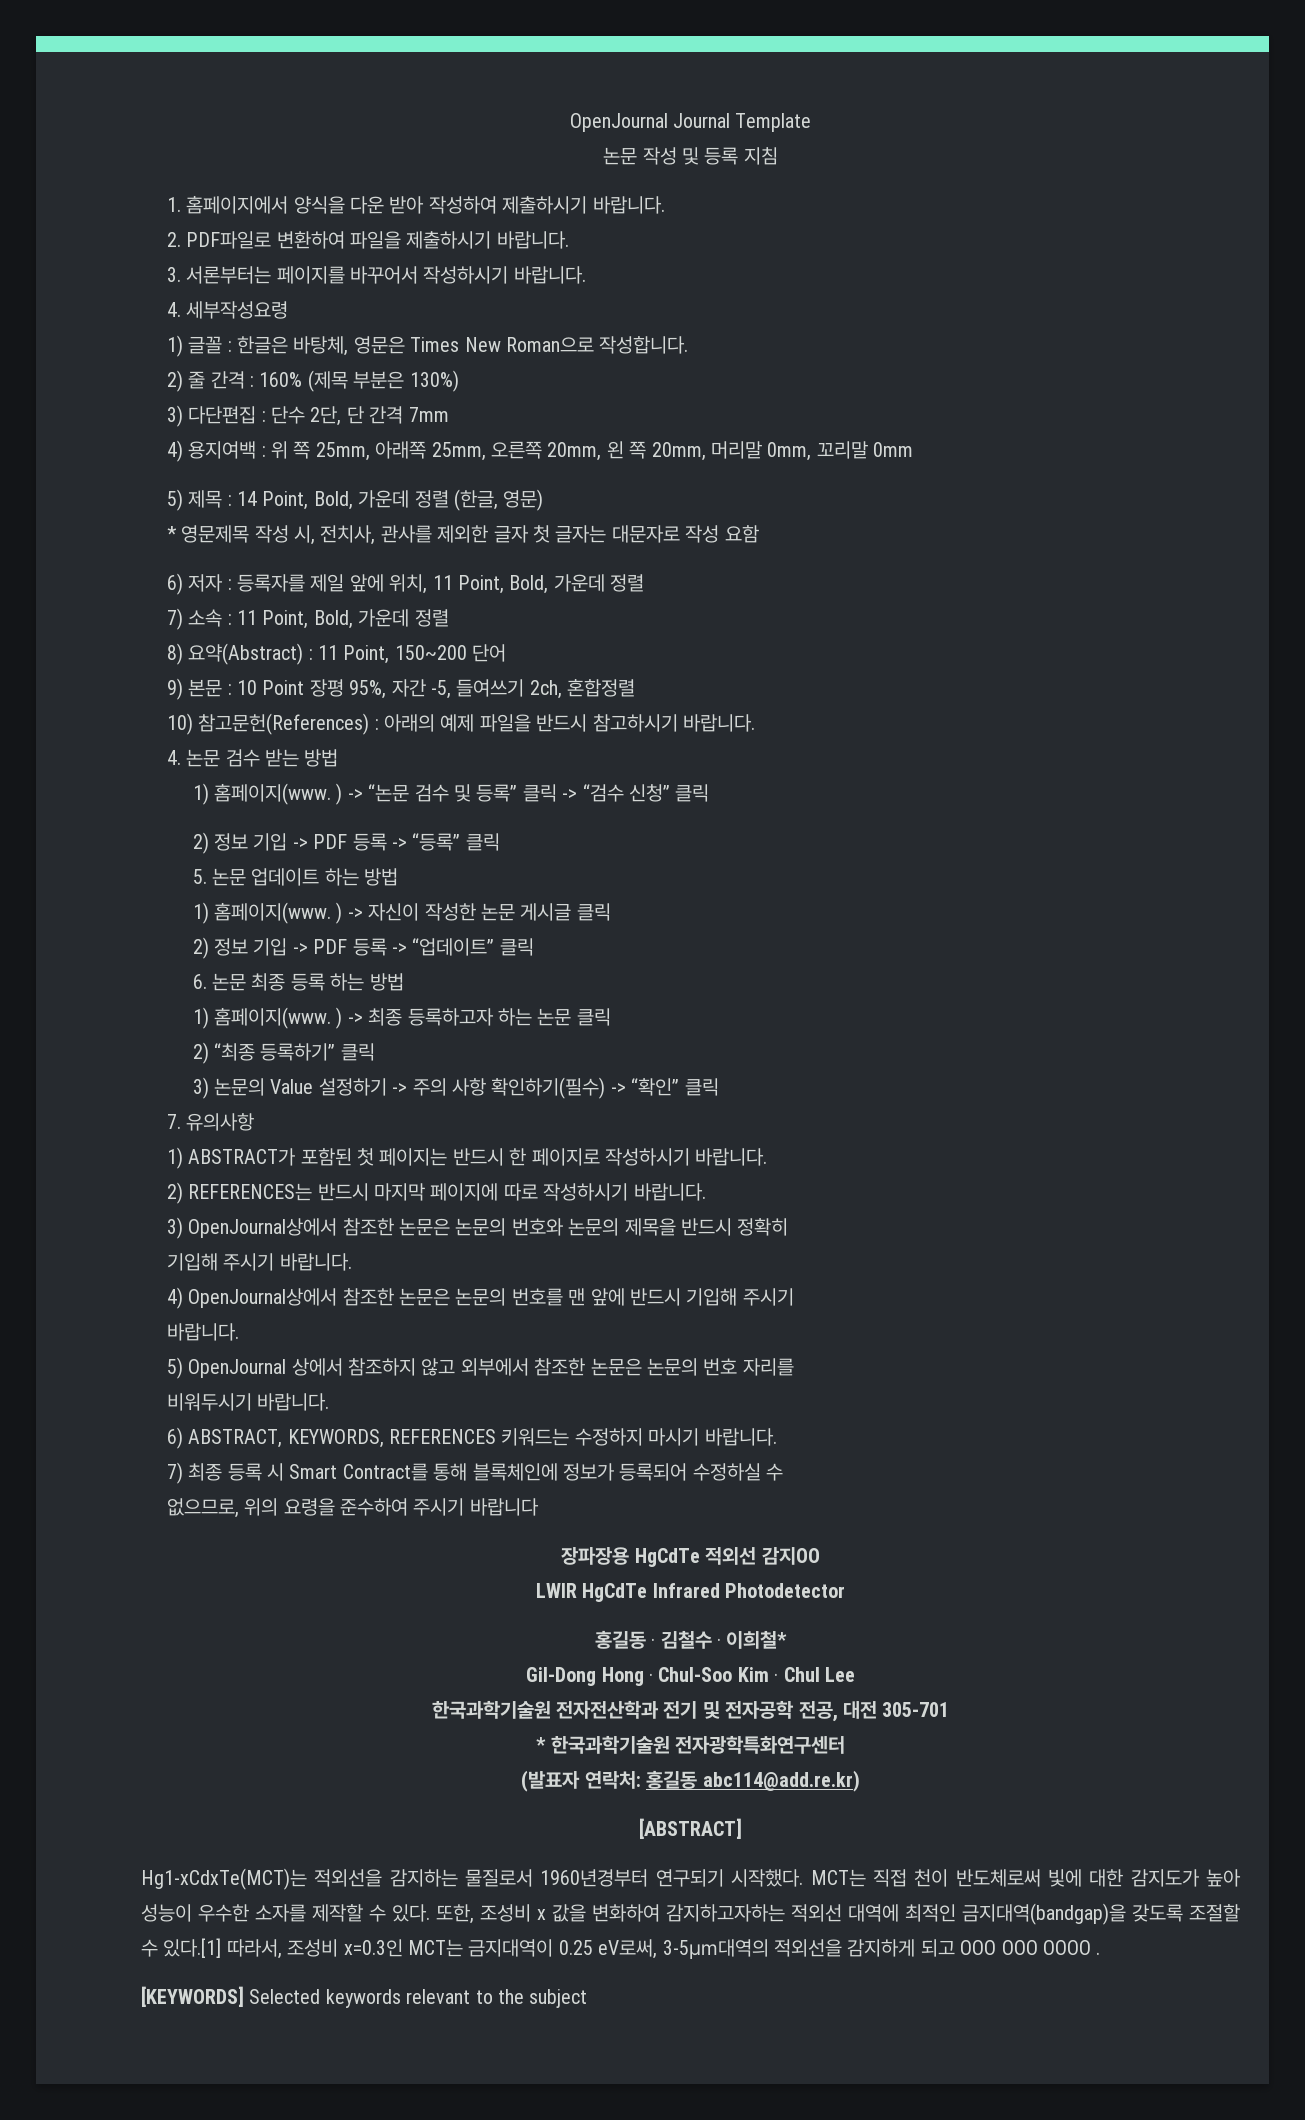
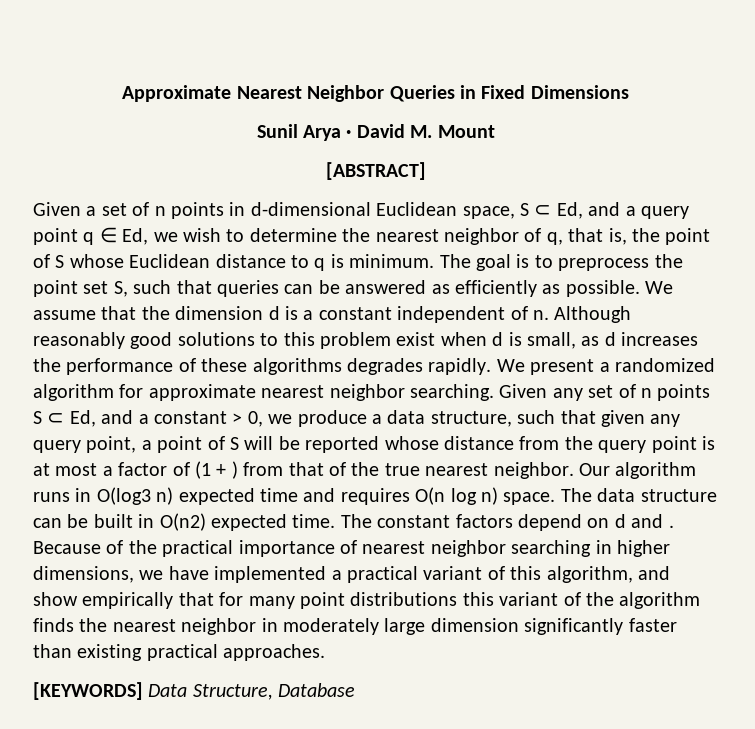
- OpenJournal Journal Template
- 논문 작성 및 등록 지침
- 1. 홈페이지에서 양식을 다운 받아 작성하여 제출하시기 바랍니다.
- 2. PDF파일로 변환하여 파일을 제출하시기 바랍니다.
- 3. 서론부터는 페이지를 바꾸어서 작성하시기 바랍니다.
- 4. 세부작성요령
- 1) 글꼴 : 한글은 바탕체, 영문은 Times New Roman으로 작성합니다.
- 2) 줄 간격 : 160% (제목 부분은 130%)
- 3) 다단편집 : 단수 2단, 단 간격 7mm
- 4) 용지여백 : 위 쪽 25mm, 아래쪽 25mm, 오른쪽 20mm, 왼 쪽 20mm, 머리말 0mm, 꼬리말 0mm
- 5) 제목 : 14 Point, Bold, 가운데 정렬 (한글, 영문)
- * 영문제목 작성 시, 전치사, 관사를 제외한 글자 첫 글자는 대문자로 작성 요함
- 6) 저자 : 등록자를 제일 앞에 위치, 11 Point, Bold, 가운데 정렬
- 7) 소속 : 11 Point, Bold, 가운데 정렬
- 8) 요약(Abstract) : 11 Point, 150~200 단어
- 9) 본문 : 10 Point 장평 95%, 자간 -5, 들여쓰기 2ch, 혼합정렬
- 10) 참고문헌(References) : 아래의 예제 파일을 반드시 참고하시기 바랍니다.
- 4. 논문 검수 받는 방법
- 1) 홈페이지(www. ) -> “논문 검수 및 등록” 클릭 -> “검수 신청” 클릭
- 2) 정보 기입 -> PDF 등록 -> “등록” 클릭
- 5. 논문 업데이트 하는 방법
- 1) 홈페이지(www. ) -> 자신이 작성한 논문 게시글 클릭
- 2) 정보 기입 -> PDF 등록 -> “업데이트” 클릭
- 6. 논문 최종 등록 하는 방법
- 1) 홈페이지(www. ) -> 최종 등록하고자 하는 논문 클릭
- 2) “최종 등록하기” 클릭
- 3) 논문의 Value 설정하기 -> 주의 사항 확인하기(필수) -> “확인” 클릭
- 7. 유의사항
- 1) ABSTRACT가 포함된 첫 페이지는 반드시 한 페이지로 작성하시기 바랍니다.
- 2) REFERENCES는 반드시 마지막 페이지에 따로 작성하시기 바랍니다.
- 3) OpenJournal상에서 참조한 논문은 논문의 번호와 논문의 제목을 반드시 정확히
- 기입해 주시기 바랍니다.
- 4) OpenJournal상에서 참조한 논문은 논문의 번호를 맨 앞에 반드시 기입해 주시기
- 바랍니다.
- 5) OpenJournal 상에서 참조하지 않고 외부에서 참조한 논문은 논문의 번호 자리를
- 비워두시기 바랍니다.
- 6) ABSTRACT, KEYWORDS, REFERENCES 키워드는 수정하지 마시기 바랍니다.
- 7) 최종 등록 시 Smart Contract를 통해 블록체인에 정보가 등록되어 수정하실 수
- 없으므로, 위의 요령을 준수하여 주시기 바랍니다
- 장파장용 HgCdTe 적외선 감지OO
- LWIR HgCdTe Infrared Photodetector
- 홍길동 · 김철수 · 이희철*
- Gil-Dong Hong · Chul-Soo Kim · Chul Lee
- 한국과학기술원 전자전산학과 전기 및 전자공학 전공, 대전 305-701
- * 한국과학기술원 전자광학특화연구센터
- (발표자 연락처: 홍길동 abc114@add.re.kr)
+ Approximate Nearest Neighbor Queries in Fixed Dimensions
+ Sunil Arya · David M. Mount
  [ABSTRACT]
- Hg1-xCdxTe(MCT)는 적외선을 감지하는 물질로서 1960년경부터 연구되기 시작했다. MCT는 직접 천이 반도체로써 빛에 대한 감지도가 높아 성능이 우수한 소자를 제작할 수 있다. 또한, 조성비 x 값을 변화하여 감지하고자하는 적외선 대역에 최적인 금지대역(bandgap)을 갖도록 조절할 수 있다.[1] 따라서, 조성비 x=0.3인 MCT는 금지대역이 0.25 eV로써, 3-5㎛대역의 적외선을 감지하게 되고 OOO OOO OOOO .
- [KEYWORDS] Selected keywords relevant to the subject
+ Given a set of n points in d-dimensional Euclidean space, S ⊂ Ed, and a query point q ∈ Ed, we wish to determine the nearest neighbor of q, that is, the point of S whose Euclidean distance to q is minimum. The goal is to preprocess the point set S, such that queries can be answered as efficiently as possible. We assume that the dimension d is a constant independent of n. Although reasonably good solutions to this problem exist when d is small, as d increases the performance of these algorithms degrades rapidly. We present a randomized algorithm for approximate nearest neighbor searching. Given any set of n points S ⊂ Ed, and a constant > 0, we produce a data structure, such that given any query point, a point of S will be reported whose distance from the query point is at most a factor of (1 + ) from that of the true nearest neighbor. Our algorithm runs in O(log3 n) expected time and requires O(n log n) space. The data structure can be built in O(n2) expected time. The constant factors depend on d and . Because of the practical importance of nearest neighbor searching in higher dimensions, we have implemented a practical variant of this algorithm, and show empirically that for many point distributions this variant of the algorithm finds the nearest neighbor in moderately large dimension significantly faster than existing practical approaches.
+ [KEYWORDS] Data Structure, Database

